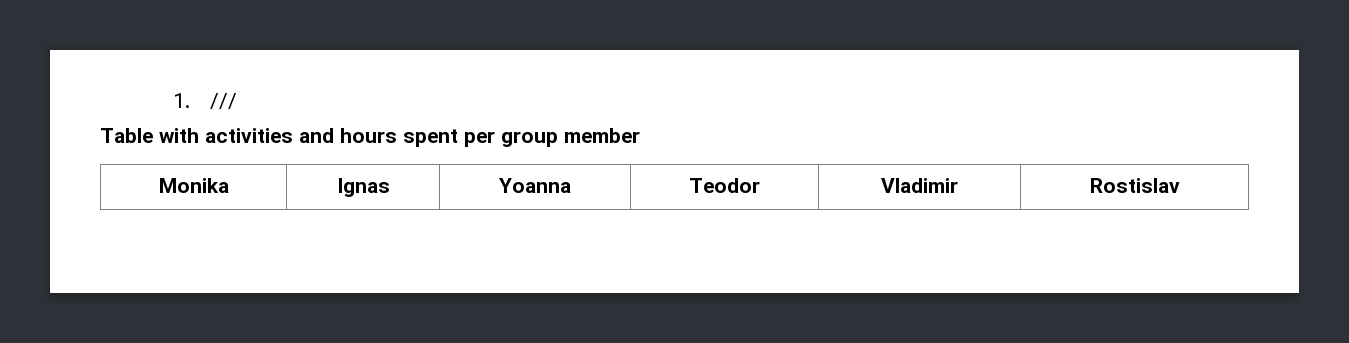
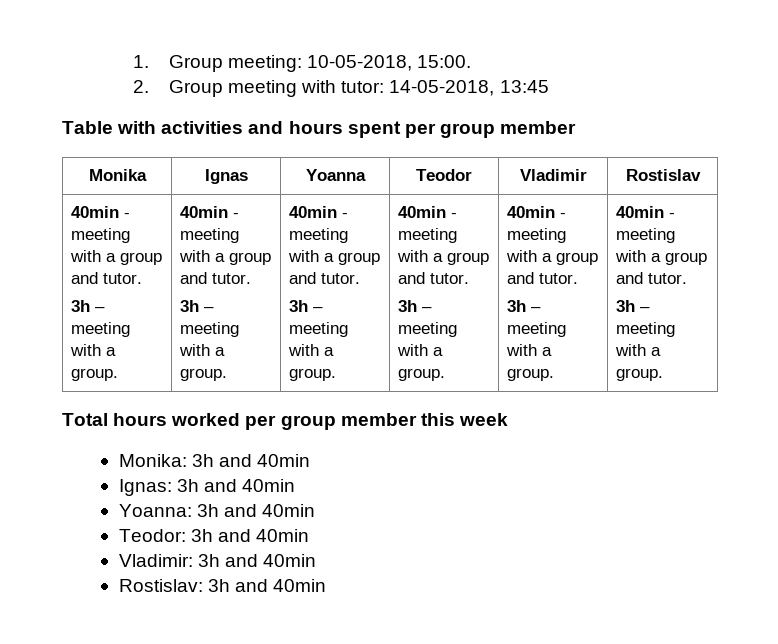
- 1. ///
+ 1. Group meeting: 10-05-2018, 15:00.
+ 2. Group meeting with tutor: 14-05-2018, 13:45
  Monika | Ignas | Yoanna | Teodor | Vladimir | Rostislav
+ 40min - meeting with a group and tutor.
+ 3h – meeting with a group. | 40min - meeting with a group and tutor.
+ 3h – meeting with a group. | 40min - meeting with a group and tutor.
+ 3h – meeting with a group. | 40min - meeting with a group and tutor.
+ 3h – meeting with a group. | 40min - meeting with a group and tutor.
+ 3h – meeting with a group. | 40min - meeting with a group and tutor.
+ 3h – meeting with a group.
+ Total hours worked per group member this week
+ Monika: 3h and 40min
+ Ignas: 3h and 40min
+ Yoanna: 3h and 40min
+ Teodor: 3h and 40min
+ Vladimir: 3h and 40min
+ Rostislav: 3h and 40min

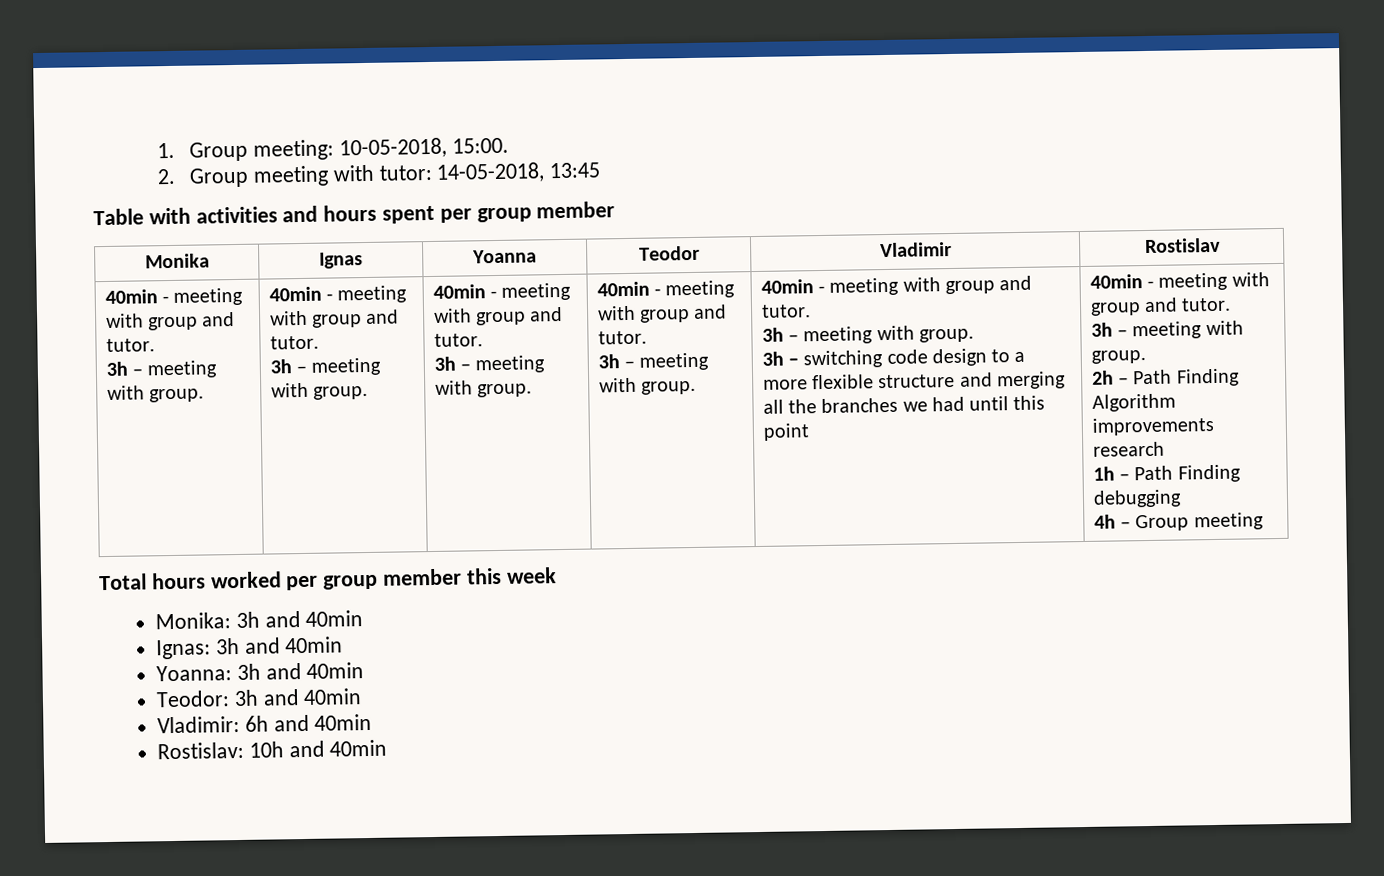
  Monika | Ignas | Yoanna | Teodor | Vladimir | Rostislav
- 40min - meeting with a group and tutor.
- 3h – meeting with a group. | 40min - meeting with a group and tutor.
- 3h – meeting with a group. | 40min - meeting with a group and tutor.
- 3h – meeting with a group. | 40min - meeting with a group and tutor.
- 3h – meeting with a group. | 40min - meeting with a group and tutor.
- 3h – meeting with a group. | 40min - meeting with a group and tutor.
- 3h – meeting with a group.
+ 40min - meeting with group and tutor.
+ 3h – meeting with group. | 40min - meeting with group and tutor.
+ 3h – meeting with group. | 40min - meeting with group and tutor.
+ 3h – meeting with group. | 40min - meeting with group and tutor.
+ 3h – meeting with group. | 40min - meeting with group and tutor.
+ 3h – meeting with group.
+ 3h – switching code design to a more flexible structure and merging all the branches we had until this point | 40min - meeting with group and tutor.
+ 3h – meeting with group.
+ 2h – Path Finding Algorithm improvements research
+ 1h – Path Finding debugging
+ 4h – Group meeting
- Vladimir: 3h and 40min
+ Vladimir: 6h and 40min
- Rostislav: 3h and 40min
+ Rostislav: 10h and 40min

